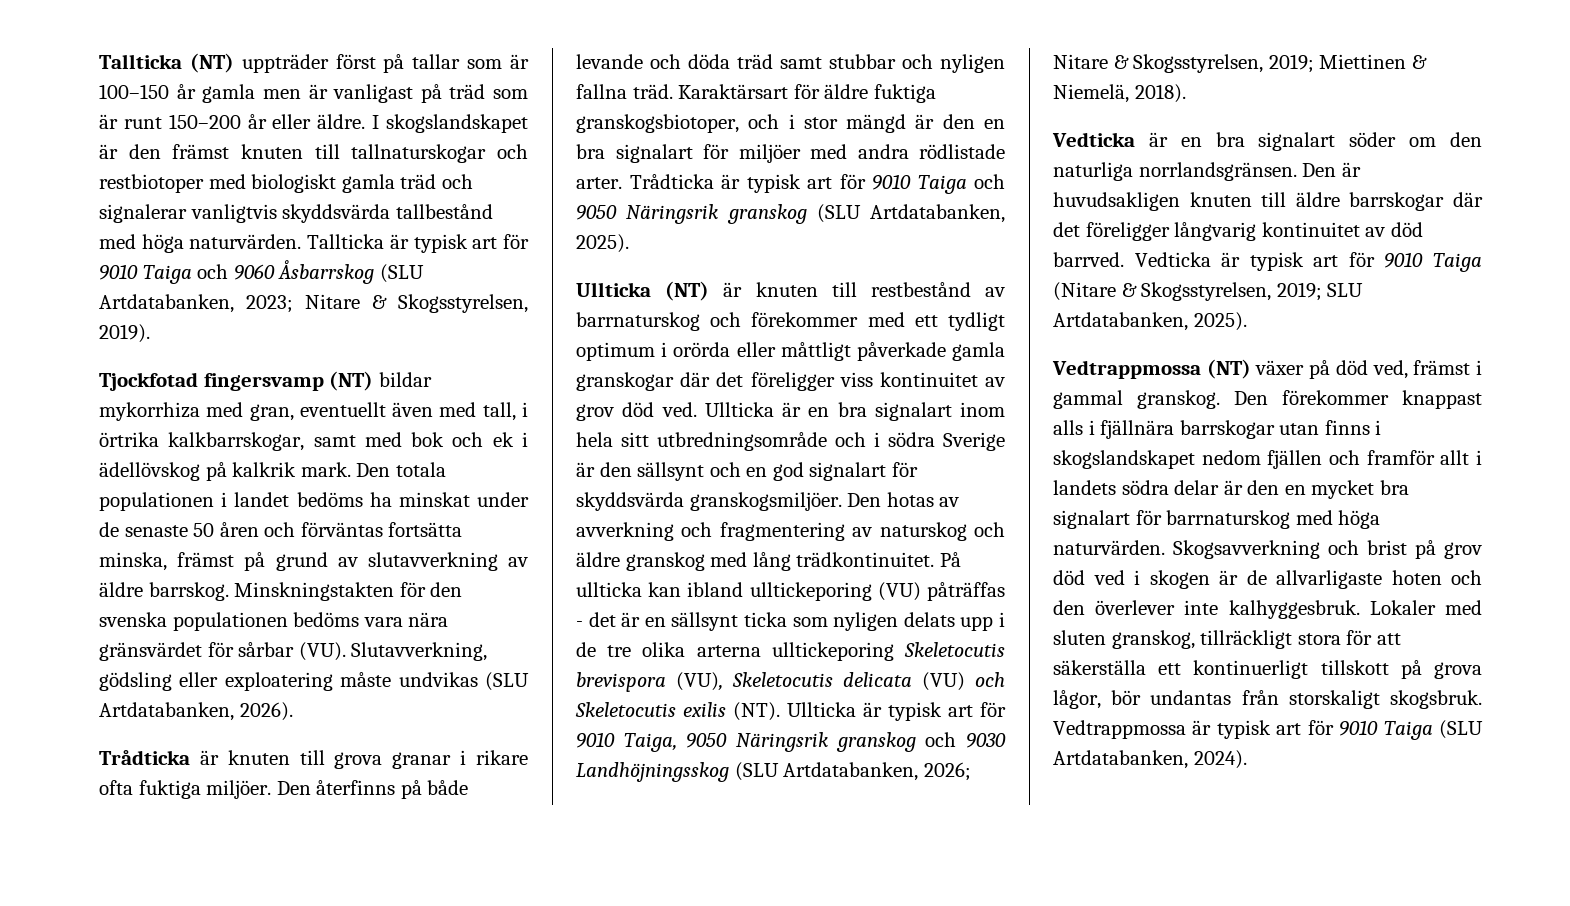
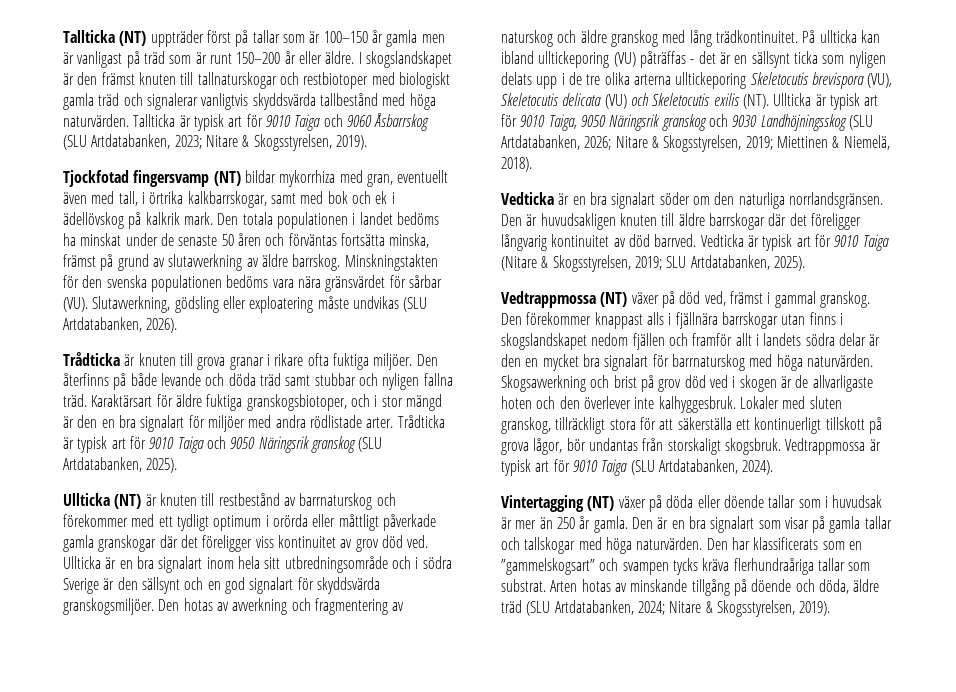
+ Vintertagging (NT) växer på döda eller döende tallar som i huvudsak är mer än 250 år gamla. Den är en bra signalart som visar på gamla tallar och tallskogar med höga naturvärden. Den har klassificerats som en ”gammelskogsart” och svampen tycks kräva flerhundraåriga tallar som substrat. Arten hotas av minskande tillgång på döende och döda, äldre träd (SLU Artdatabanken, 2024; Nitare & Skogsstyrelsen, 2019).

